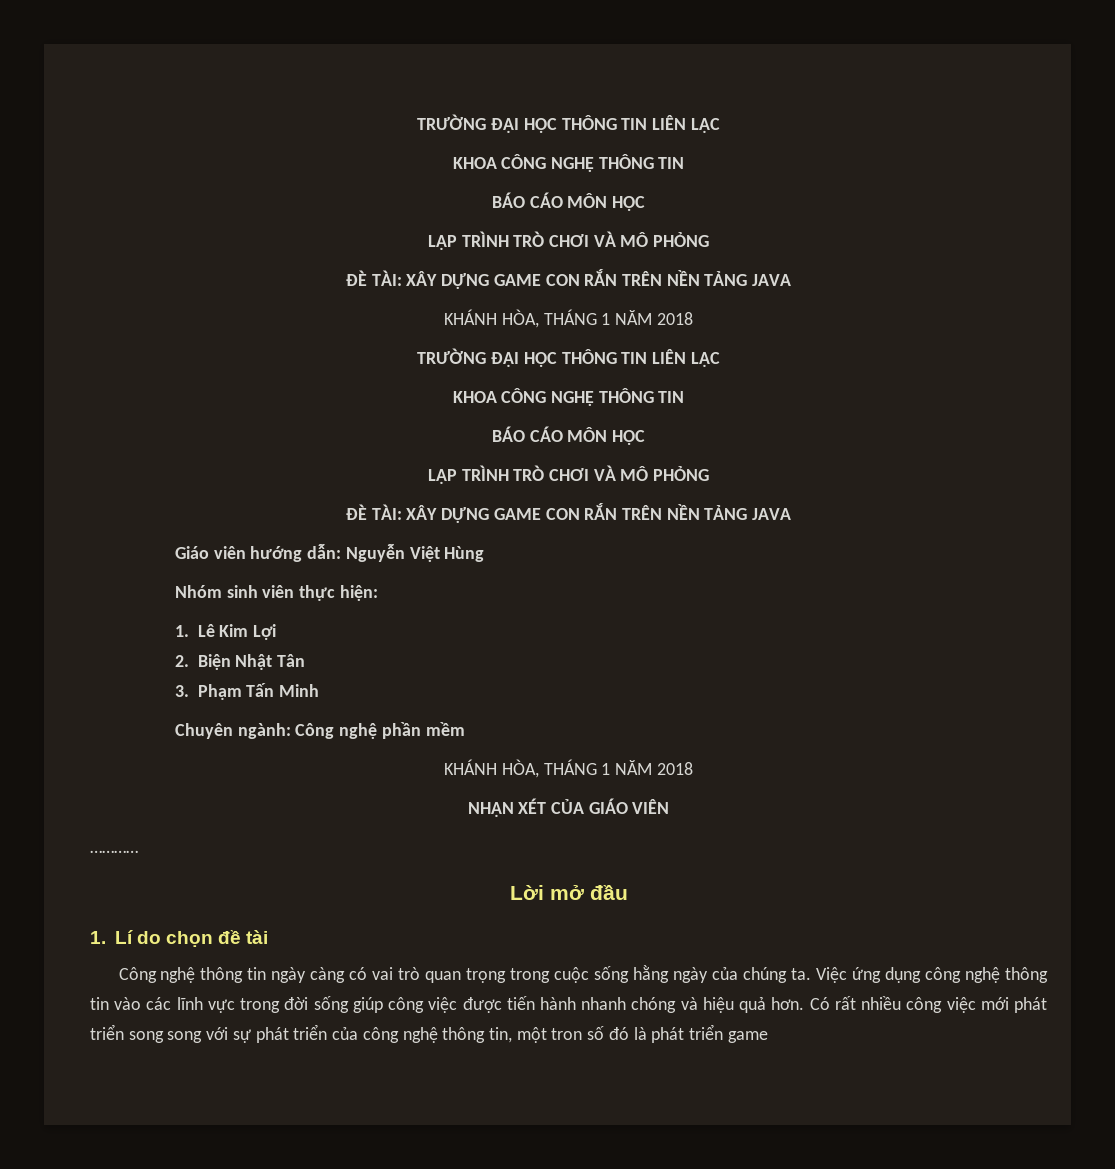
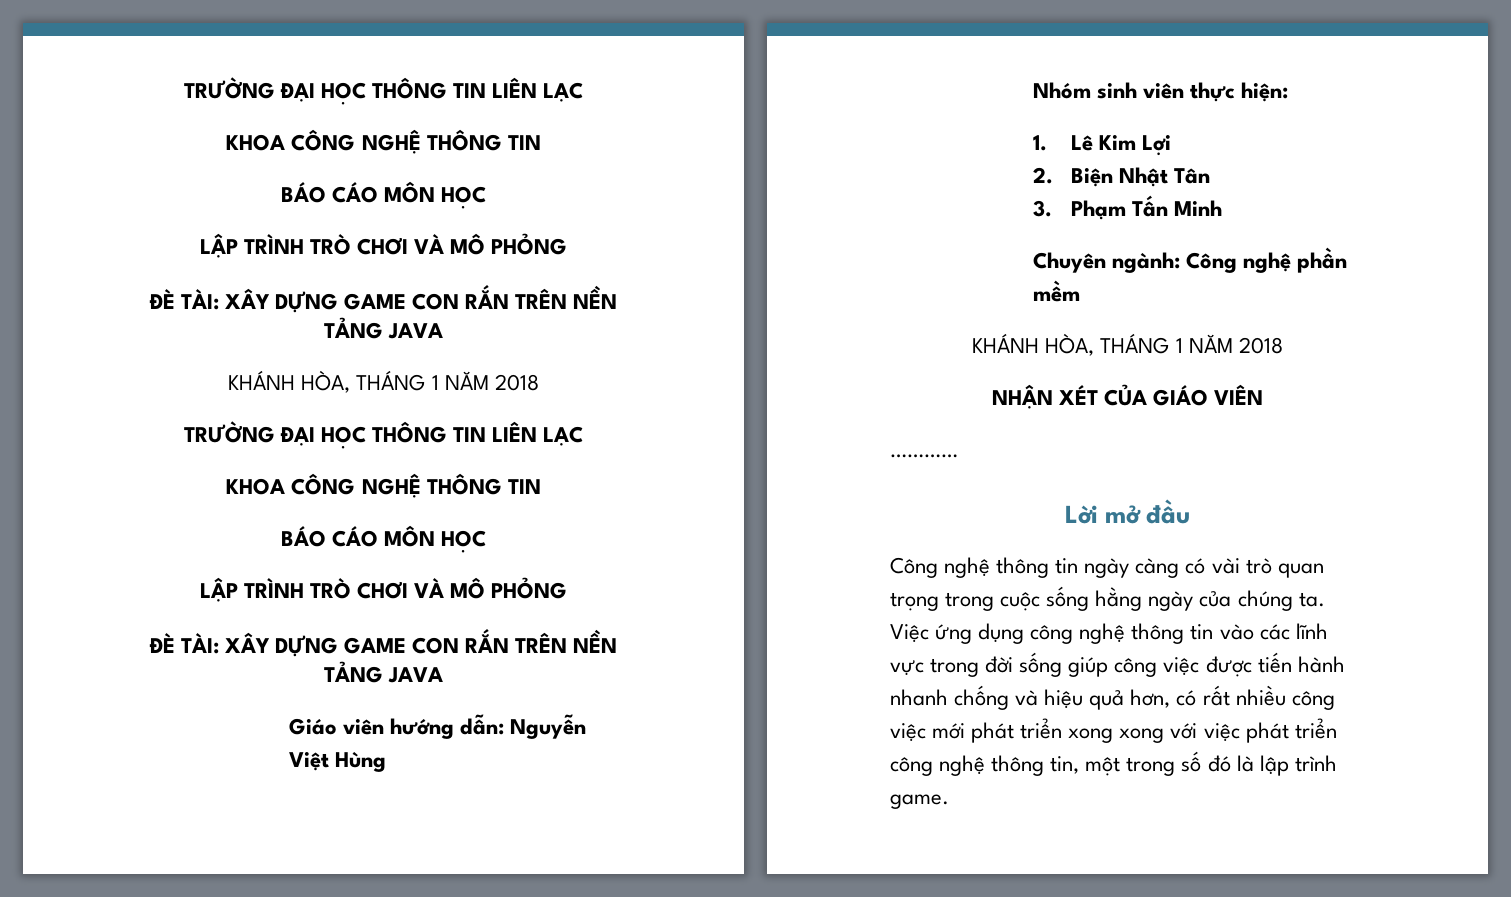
- 1. Lí do chọn đề tài
- Công nghệ thông tin ngày càng có vai trò quan trọng trong cuộc sống hằng ngày của chúng ta.
+ Công nghệ thông tin ngày càng có vài trò quan trọng trong cuộc sống hằng ngày của chúng ta.
- Việc ứng dụng công nghệ thông tin vào các lĩnh vực trong đời sống giúp công việc được tiến hành nhanh chóng và hiệu quả hơn. Có rất nhiều công việc mới phát triển song song với sự phát triển của công nghệ thông tin, một tron số đó là phát triển game
+ Việc ứng dụng công nghệ thông tin vào các lĩnh vực trong đời sống giúp công việc được tiến hành nhanh chống và hiệu quả hơn, có rất nhiều công việc mới phát triển xong xong với việc phát triển công nghệ thông tin, một trong số đó là lập trình game.

